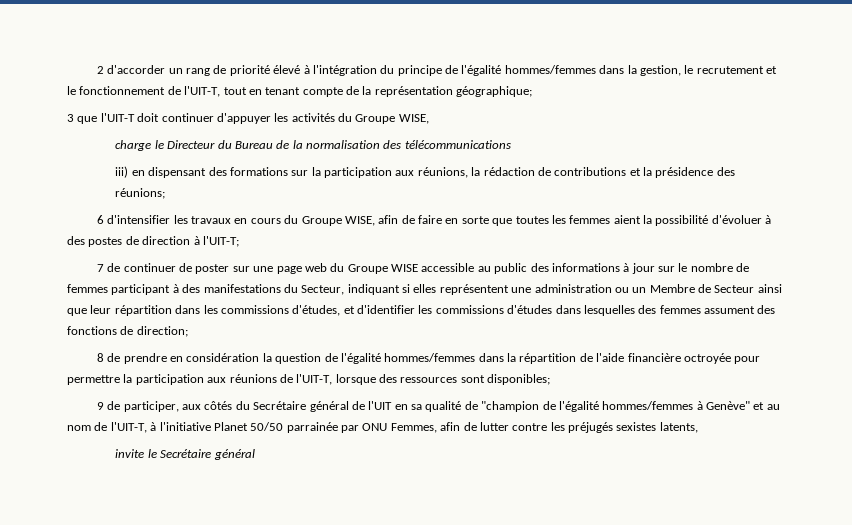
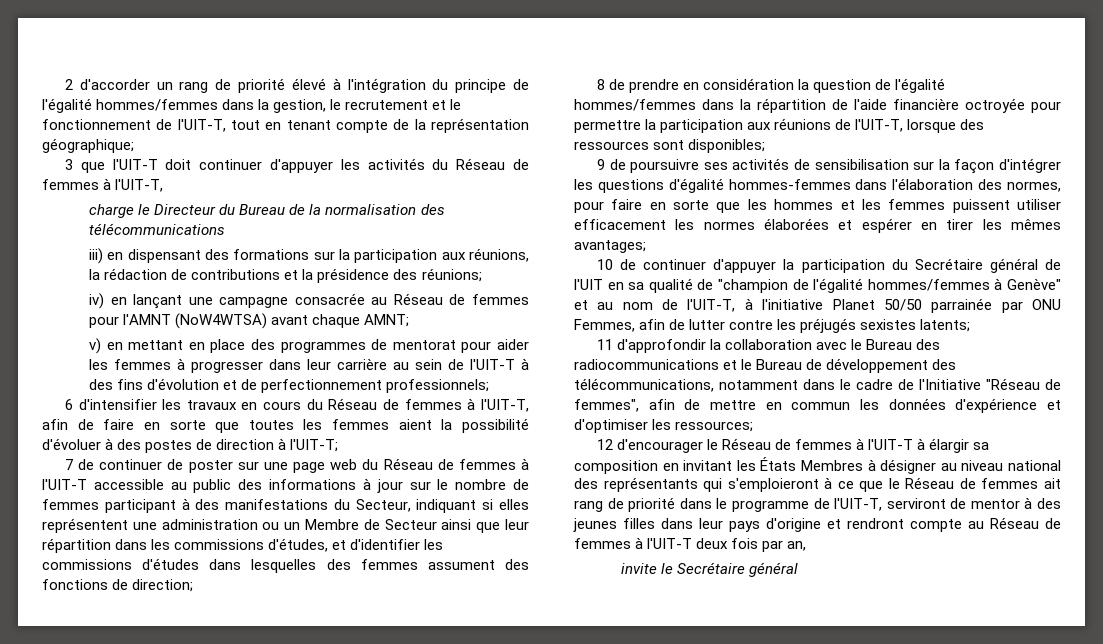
- 3 que l'UIT-T doit continuer d'appuyer les activités du Groupe WISE,
+ 3 que l'UIT-T doit continuer d'appuyer les activités du Réseau de femmes à l'UIT-T,
+ iv) en lançant une campagne consacrée au Réseau de femmes pour l'AMNT (NoW4WTSA) avant chaque AMNT;
+ v) en mettant en place des programmes de mentorat pour aider les femmes à progresser dans leur carrière au sein de l'UIT-T à des fins d'évolution et de perfectionnement professionnels;
- 6 d'intensifier les travaux en cours du Groupe WISE, afin de faire en sorte que toutes les femmes aient la possibilité d'évoluer à des postes de direction à l'UIT-T;
+ 6 d'intensifier les travaux en cours du Réseau de femmes à l'UIT-T, afin de faire en sorte que toutes les femmes aient la possibilité d'évoluer à des postes de direction à l'UIT-T;
- 7 de continuer de poster sur une page web du Groupe WISE accessible au public des informations à jour sur le nombre de femmes participant à des manifestations du Secteur, indiquant si elles représentent une administration ou un Membre de Secteur ainsi que leur répartition dans les commissions d'études, et d'identifier les commissions d'études dans lesquelles des femmes assument des fonctions de direction;
+ 7 de continuer de poster sur une page web du Réseau de femmes à l'UIT-T accessible au public des informations à jour sur le nombre de femmes participant à des manifestations du Secteur, indiquant si elles représentent une administration ou un Membre de Secteur ainsi que leur répartition dans les commissions d'études, et d'identifier les commissions d'études dans lesquelles des femmes assument des fonctions de direction;
- 9 de participer, aux côtés du Secrétaire général de l'UIT en sa qualité de "champion de l'égalité hommes/femmes à Genève" et au nom de l'UIT-T, à l'initiative Planet 50/50 parrainée par ONU Femmes, afin de lutter contre les préjugés sexistes latents,
+ 9 de poursuivre ses activités de sensibilisation sur la façon d'intégrer les questions d'égalité hommes-femmes dans l'élaboration des normes, pour faire en sorte que les hommes et les femmes puissent utiliser efficacement les normes élaborées et espérer en tirer les mêmes avantages;
+ 10 de continuer d'appuyer la participation du Secrétaire général de l'UIT en sa qualité de "champion de l'égalité hommes/femmes à Genève" et au nom de l'UIT-T, à l'initiative Planet 50/50 parrainée par ONU Femmes, afin de lutter contre les préjugés sexistes latents;
+ 11 d'approfondir la collaboration avec le Bureau des radiocommunications et le Bureau de développement des télécommunications, notamment dans le cadre de l'Initiative "Réseau de femmes", afin de mettre en commun les données d'expérience et d'optimiser les ressources;
+ 12 d'encourager le Réseau de femmes à l'UIT-T à élargir sa composition en invitant les États Membres à désigner au niveau national des représentants qui s'emploieront à ce que le Réseau de femmes ait rang de priorité dans le programme de l'UIT-T, serviront de mentor à des jeunes filles dans leur pays d'origine et rendront compte au Réseau de femmes à l'UIT-T deux fois par an,

